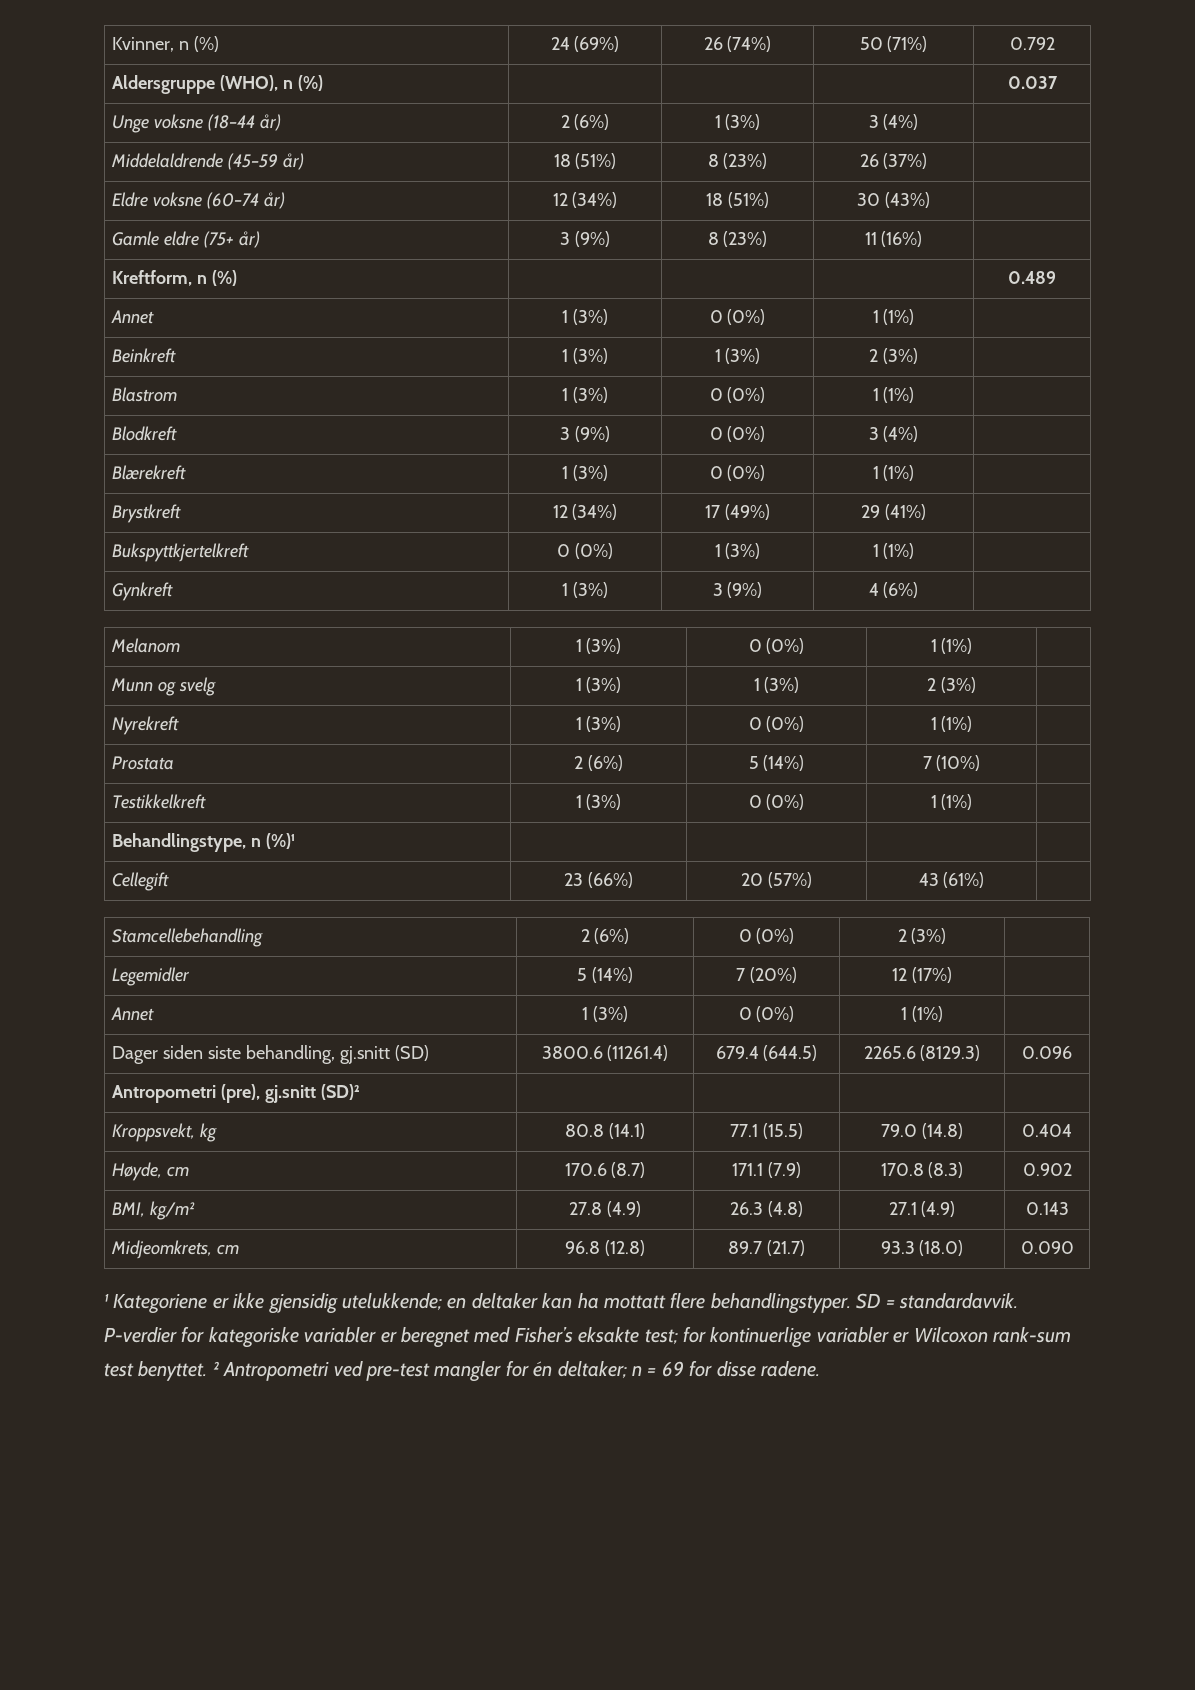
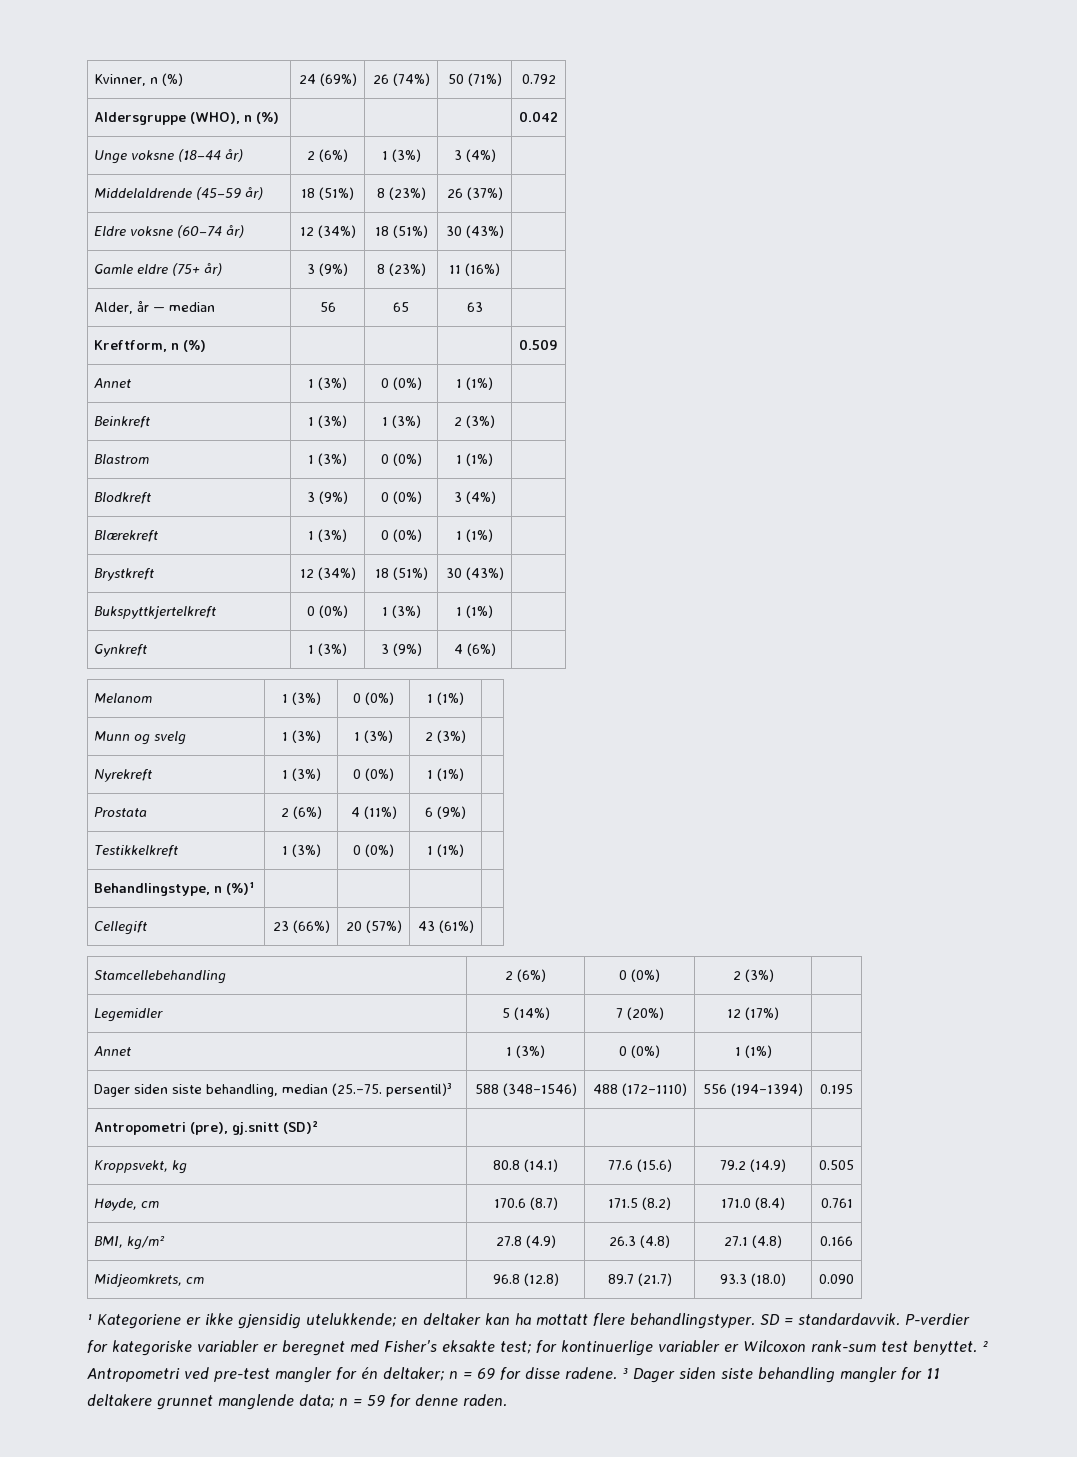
- Aldersgruppe (WHO), n (%) | | | | 0.037
+ Aldersgruppe (WHO), n (%) | | | | 0.042
+ Alder, år — median | 56 | 65 | 63 |
- Kreftform, n (%) | | | | 0.489
+ Kreftform, n (%) | | | | 0.509
- Brystkreft | 12 (34%) | 17 (49%) | 29 (41%) |
+ Brystkreft | 12 (34%) | 18 (51%) | 30 (43%) |
- Prostata | 2 (6%) | 5 (14%) | 7 (10%) |
+ Prostata | 2 (6%) | 4 (11%) | 6 (9%) |
- Dager siden siste behandling, gj.snitt (SD) | 3800.6 (11261.4) | 679.4 (644.5) | 2265.6 (8129.3) | 0.096
+ Dager siden siste behandling, median (25.–75. persentil)³ | 588 (348–1546) | 488 (172–1110) | 556 (194–1394) | 0.195
- Kroppsvekt, kg | 80.8 (14.1) | 77.1 (15.5) | 79.0 (14.8) | 0.404
+ Kroppsvekt, kg | 80.8 (14.1) | 77.6 (15.6) | 79.2 (14.9) | 0.505
- Høyde, cm | 170.6 (8.7) | 171.1 (7.9) | 170.8 (8.3) | 0.902
+ Høyde, cm | 170.6 (8.7) | 171.5 (8.2) | 171.0 (8.4) | 0.761
- BMI, kg/m² | 27.8 (4.9) | 26.3 (4.8) | 27.1 (4.9) | 0.143
+ BMI, kg/m² | 27.8 (4.9) | 26.3 (4.8) | 27.1 (4.8) | 0.166
+ ³ Dager siden siste behandling mangler for 11 deltakere grunnet manglende data; n = 59 for denne raden.

